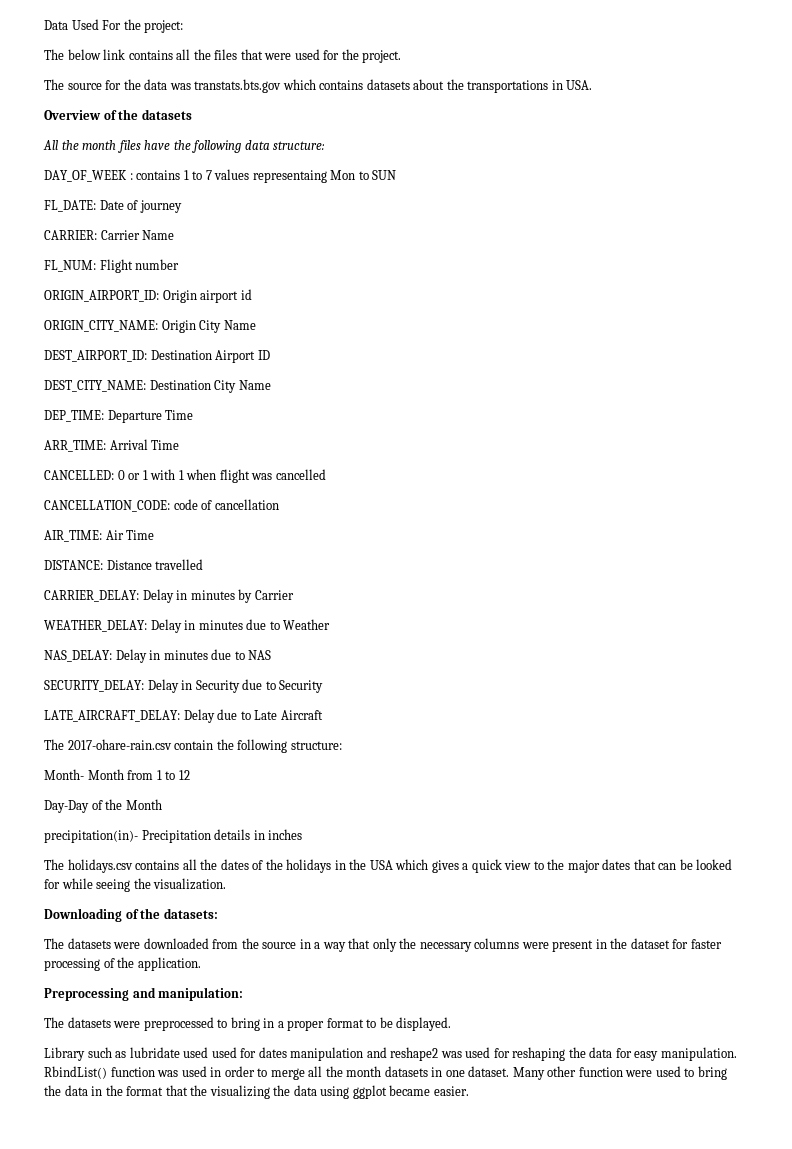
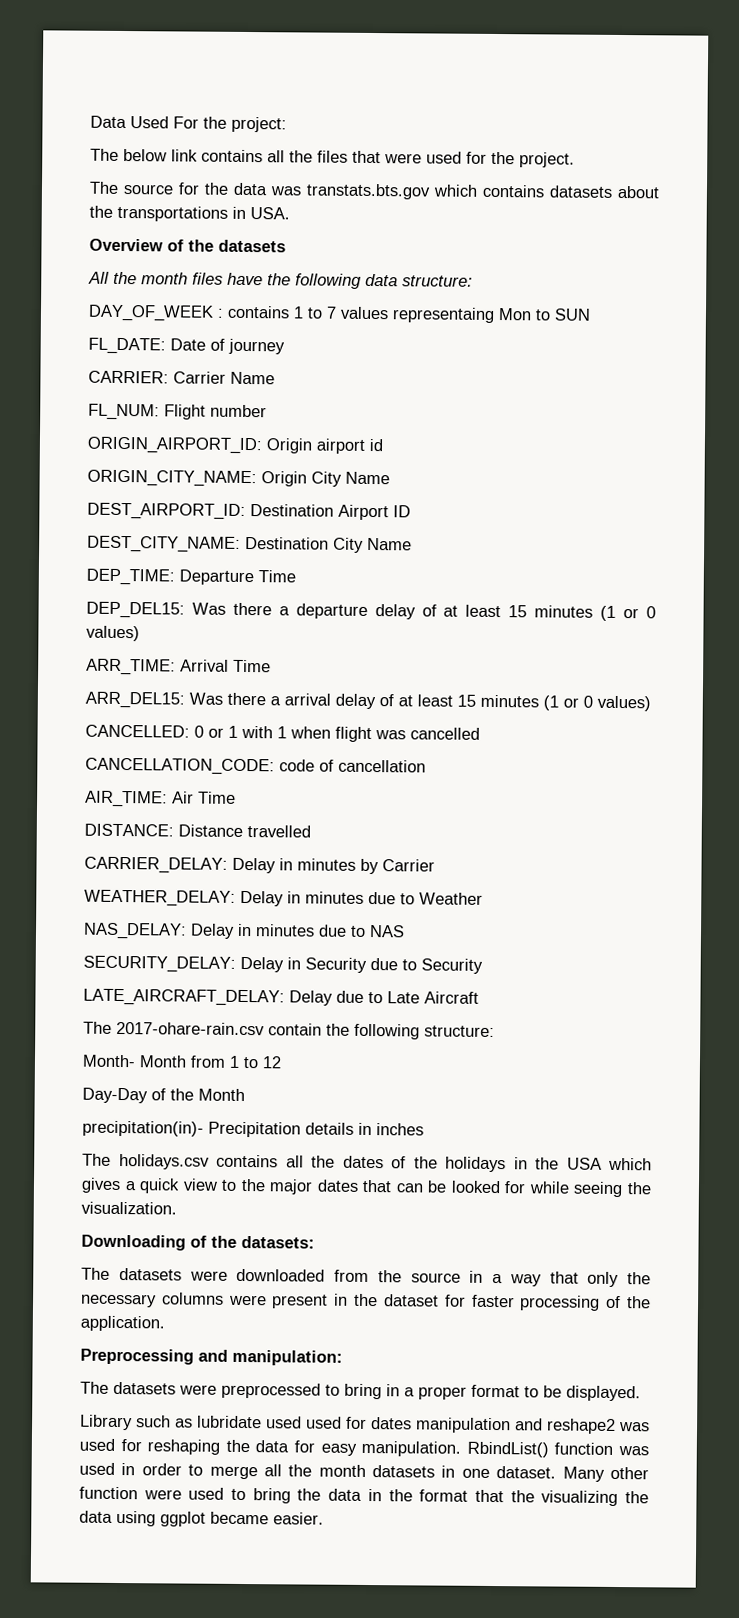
+ DEP_DEL15: Was there a departure delay of at least 15 minutes (1 or 0 values)
  ARR_TIME: Arrival Time
+ ARR_DEL15: Was there a arrival delay of at least 15 minutes (1 or 0 values)

